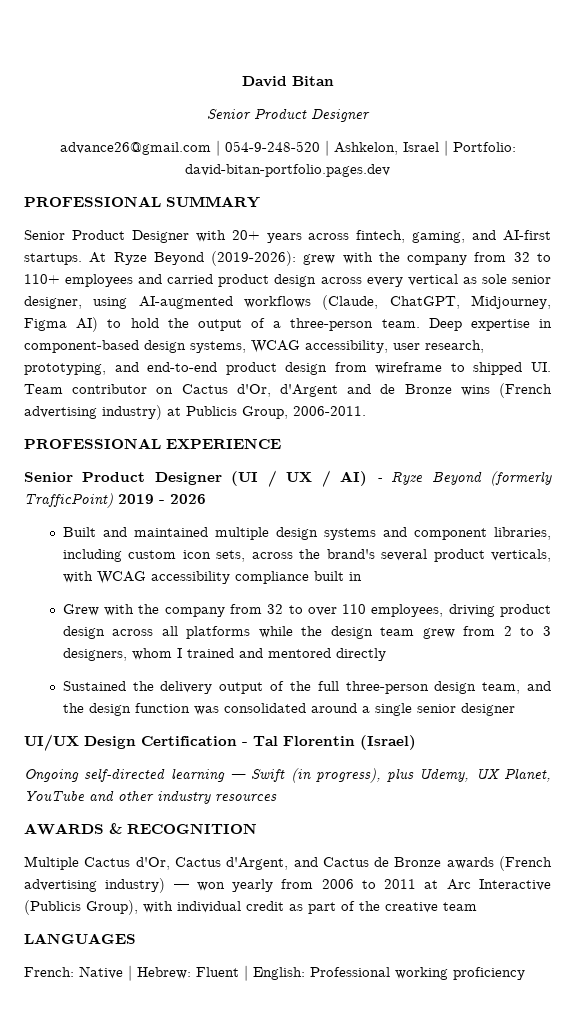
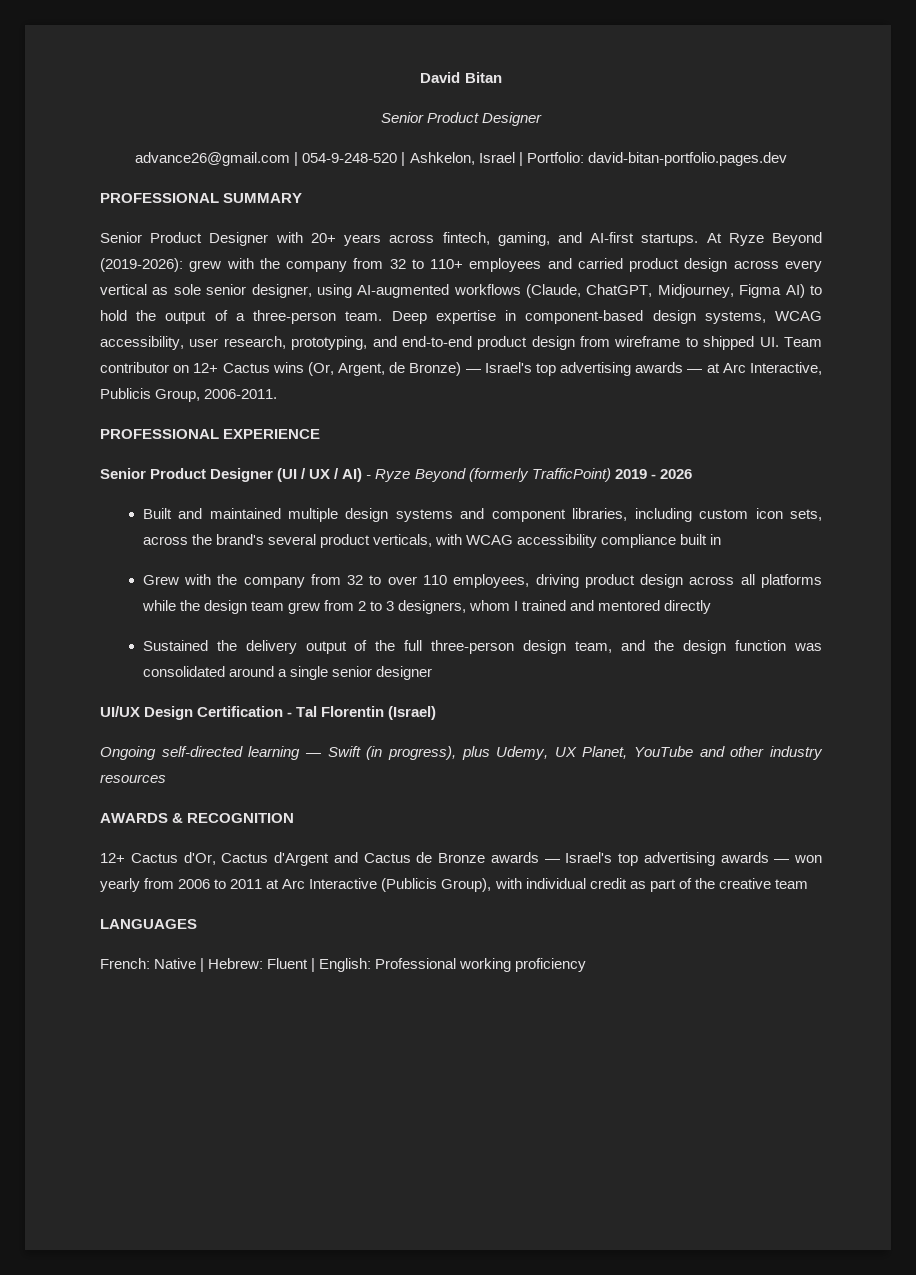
- Deep expertise in component-based design systems, WCAG accessibility, user research, prototyping, and end-to-end product design from wireframe to shipped UI. Team contributor on Cactus d'Or, d'Argent and de Bronze wins (French advertising industry) at Publicis Group, 2006-2011.
+ Deep expertise in component-based design systems, WCAG accessibility, user research, prototyping, and end-to-end product design from wireframe to shipped UI. Team contributor on 12+ Cactus wins (Or, Argent, de Bronze) — Israel's top advertising awards — at Arc Interactive, Publicis Group, 2006-2011.
- Multiple Cactus d'Or, Cactus d'Argent, and Cactus de Bronze awards (French advertising industry) — won yearly from 2006 to 2011 at Arc Interactive (Publicis Group), with individual credit as part of the creative team
+ 12+ Cactus d'Or, Cactus d'Argent and Cactus de Bronze awards — Israel's top advertising awards — won yearly from 2006 to 2011 at Arc Interactive (Publicis Group), with individual credit as part of the creative team

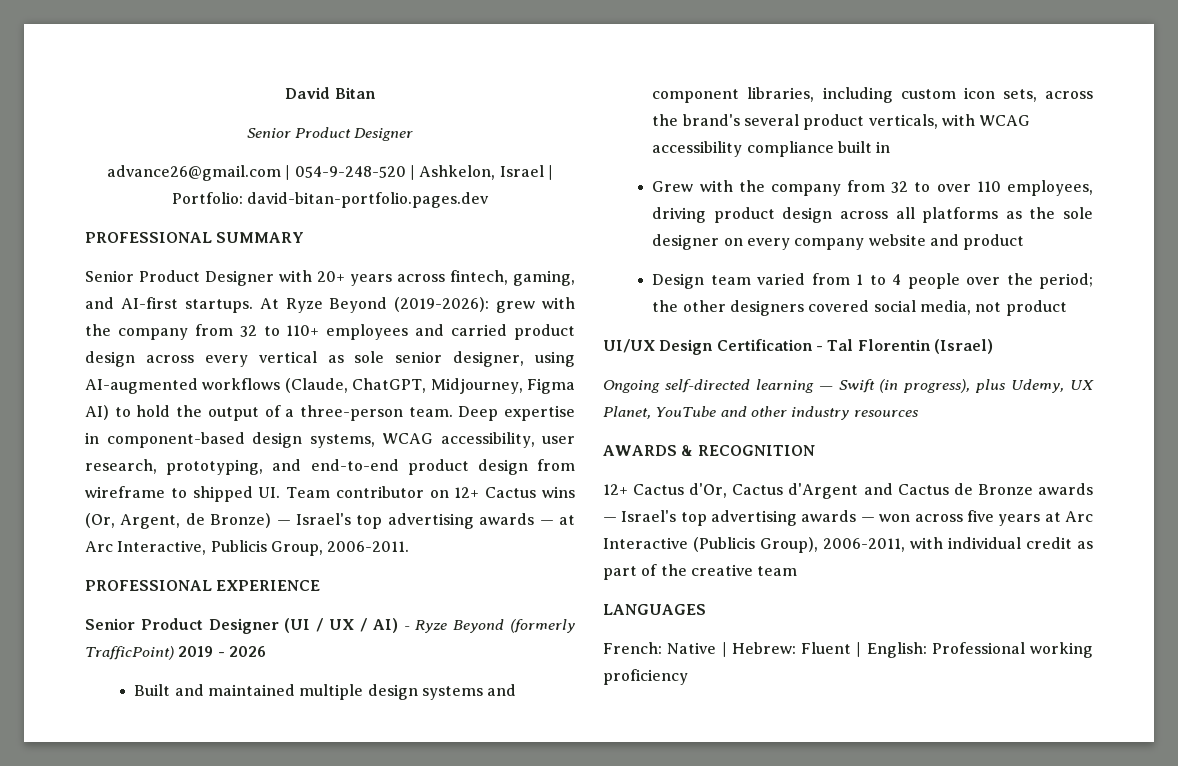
- Grew with the company from 32 to over 110 employees, driving product design across all platforms while the design team grew from 2 to 3 designers, whom I trained and mentored directly
- Sustained the delivery output of the full three-person design team, and the design function was consolidated around a single senior designer
+ Grew with the company from 32 to over 110 employees, driving product design across all platforms as the sole designer on every company website and product
+ Design team varied from 1 to 4 people over the period; the other designers covered social media, not product
- 12+ Cactus d'Or, Cactus d'Argent and Cactus de Bronze awards — Israel's top advertising awards — won yearly from 2006 to 2011 at Arc Interactive (Publicis Group), with individual credit as part of the creative team
+ 12+ Cactus d'Or, Cactus d'Argent and Cactus de Bronze awards — Israel's top advertising awards — won across five years at Arc Interactive (Publicis Group), 2006-2011, with individual credit as part of the creative team

